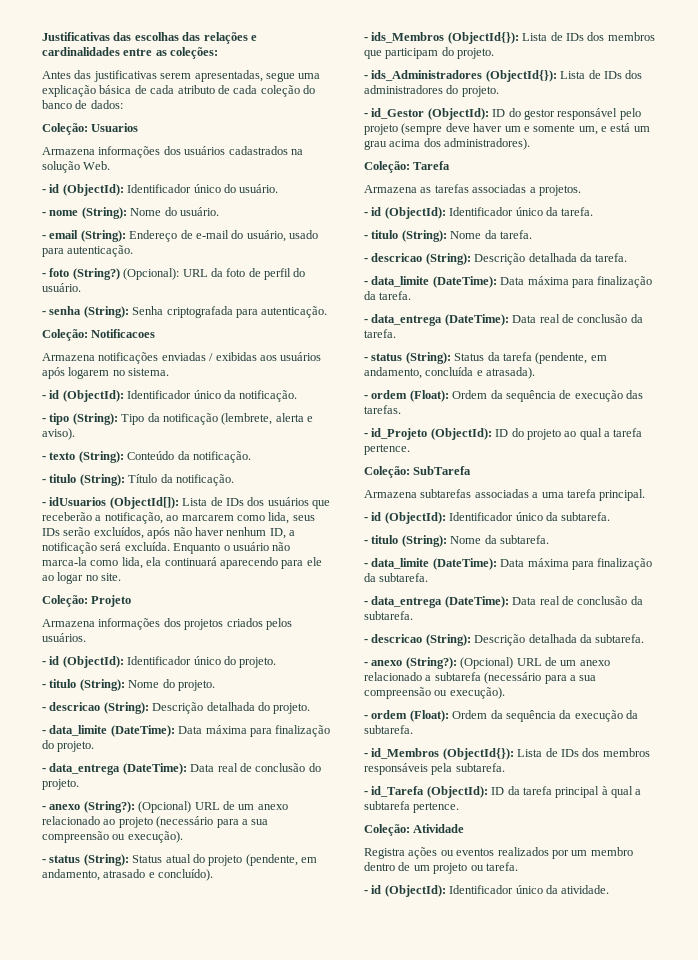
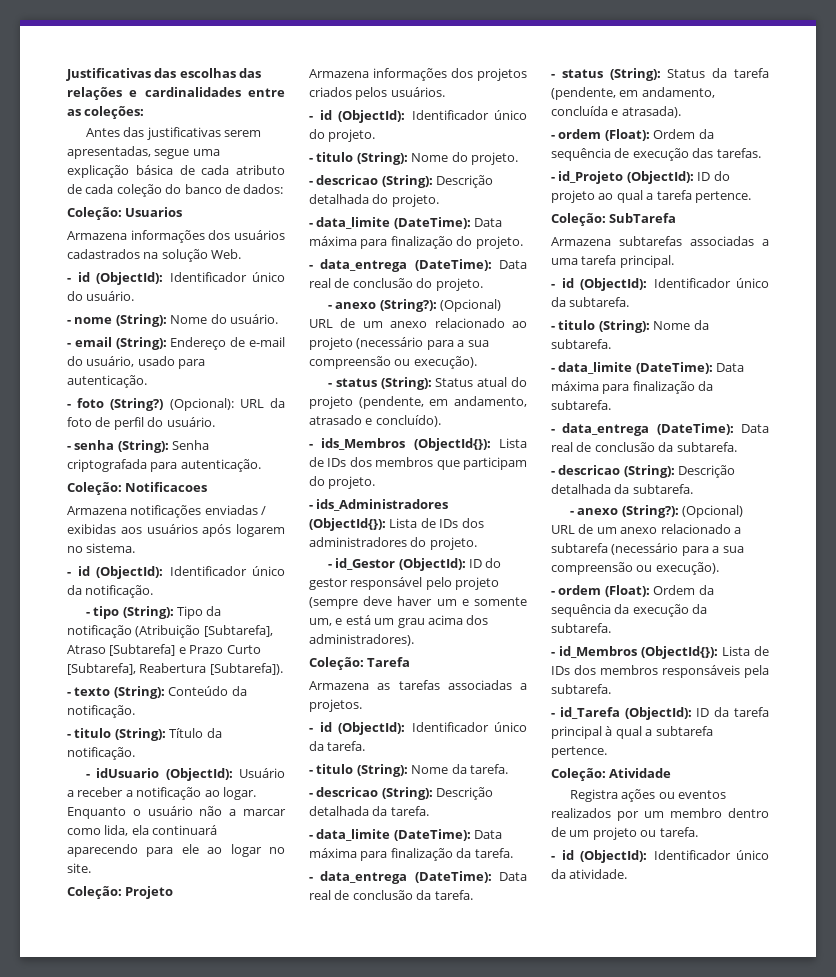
- - tipo (String): Tipo da notificação (lembrete, alerta e aviso).
+ - tipo (String): Tipo da notificação (Atribuição [Subtarefa], Atraso [Subtarefa] e Prazo Curto [Subtarefa], Reabertura [Subtarefa]).
- - idUsuarios (ObjectId[]): Lista de IDs dos usuários que receberão a notificação, ao marcarem como lida, seus IDs serão excluídos, após não haver nenhum ID, a notificação será excluída.
+ - idUsuario (ObjectId): Usuário a receber a notificação ao logar.
- Enquanto o usuário não marca-la como lida, ela continuará aparecendo para ele ao logar no site.
+ Enquanto o usuário não a marcar como lida, ela continuará aparecendo para ele ao logar no site.

